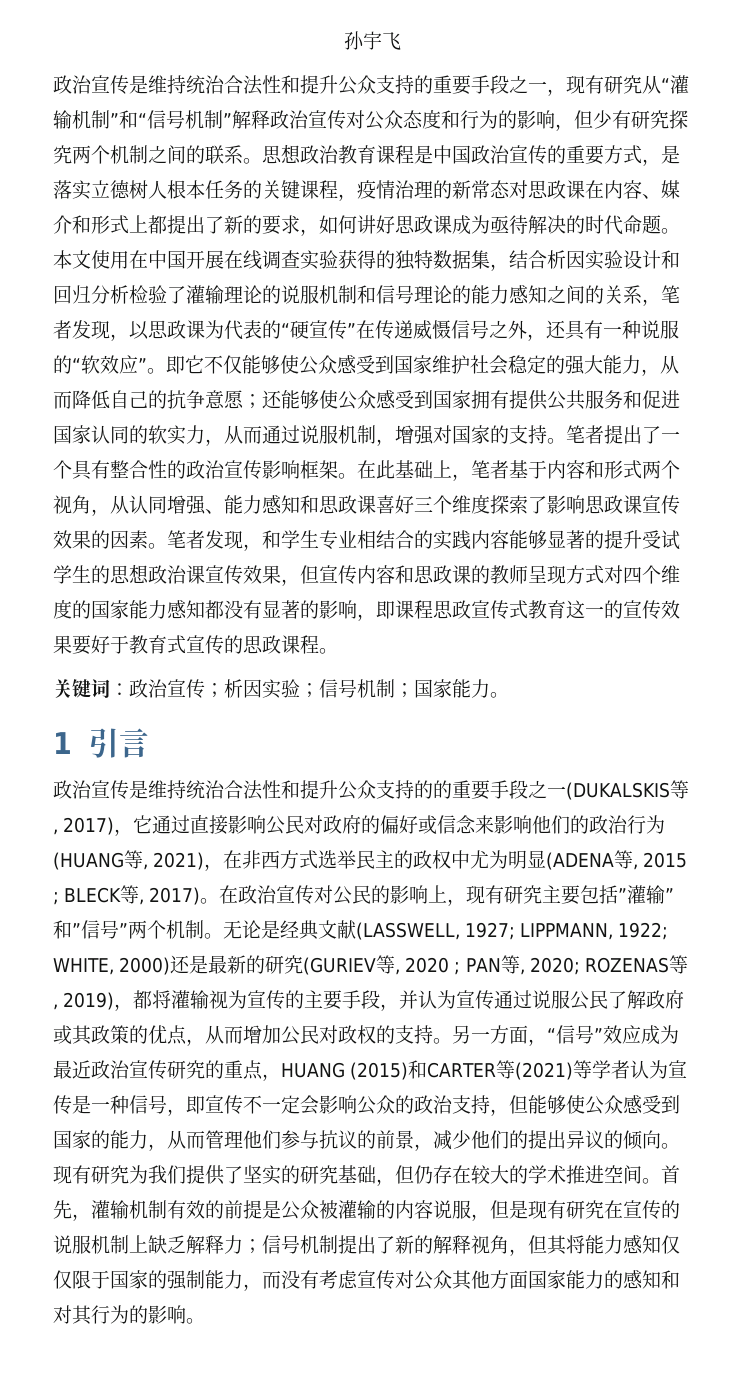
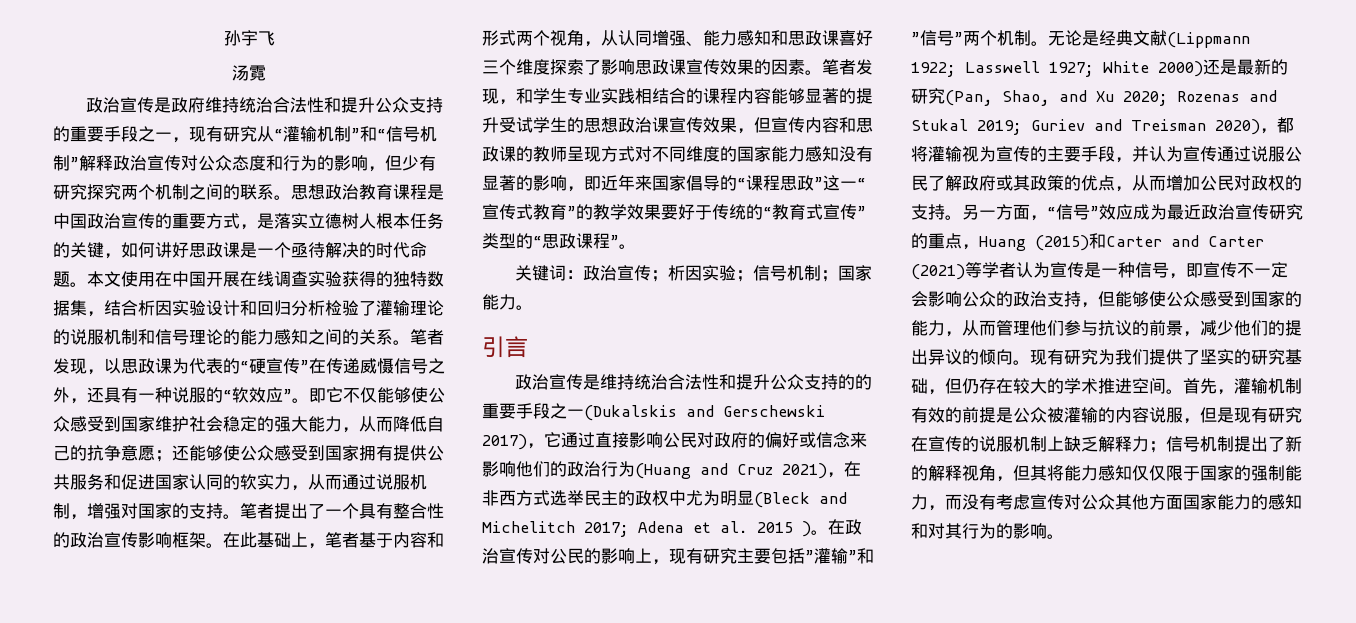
- 政治宣传是维持统治合法性和提升公众支持的重要手段之一，现有研究从“灌输机制”和“信号机制”解释政治宣传对公众态度和行为的影响，但少有研究探究两个机制之间的联系。
+ 汤霓
+ 政治宣传是政府维持统治合法性和提升公众支持的重要手段之一，现有研究从“灌输机制”和“信号机制”解释政治宣传对公众态度和行为的影响，但少有研究探究两个机制之间的联系。
- 思想政治教育课程是中国政治宣传的重要方式，是落实立德树人根本任务的关键课程，疫情治理的新常态对思政课在内容、媒介和形式上都提出了新的要求，如何讲好思政课成为亟待解决的时代命题。
+ 思想政治教育课程是中国政治宣传的重要方式，是落实立德树人根本任务的关键，如何讲好思政课是一个亟待解决的时代命题。
- 本文使用在中国开展在线调查实验获得的独特数据集，结合析因实验设计和回归分析检验了灌输理论的说服机制和信号理论的能力感知之间的关系，笔者发现，以思政课为代表的“硬宣传”在传递威慑信号之外，还具有一种说服的“软效应”。
+ 本文使用在中国开展在线调查实验获得的独特数据集，结合析因实验设计和回归分析检验了灌输理论的说服机制和信号理论的能力感知之间的关系。笔者发现，以思政课为代表的“硬宣传”在传递威慑信号之外，还具有一种说服的“软效应”。
- 笔者发现，和学生专业相结合的实践内容能够显著的提升受试学生的思想政治课宣传效果，但宣传内容和思政课的教师呈现方式对四个维度的国家能力感知都没有显著的影响，即课程思政宣传式教育这一的宣传效果要好于教育式宣传的思政课程。
+ 笔者发现，和学生专业实践相结合的课程内容能够显著的提升受试学生的思想政治课宣传效果，但宣传内容和思政课的教师呈现方式对不同维度的国家能力感知没有显著的影响，即近年来国家倡导的“课程思政”这一“宣传式教育”的教学效果要好于传统的“教育式宣传”类型的“思政课程”。
- 1引言
+ 引言
- 政治宣传是维持统治合法性和提升公众支持的的重要手段之一(DUKALSKIS等, 2017)，它通过直接影响公民对政府的偏好或信念来影响他们的政治行为(HUANG等, 2021)，在非西方式选举民主的政权中尤为明显(ADENA等, 2015 ; BLECK等, 2017)。
+ 政治宣传是维持统治合法性和提升公众支持的的重要手段之一(Dukalskis and Gerschewski 2017)，它通过直接影响公民对政府的偏好或信念来影响他们的政治行为(Huang and Cruz 2021)，在非西方式选举民主的政权中尤为明显(Bleck and Michelitch 2017; Adena et al. 2015 )。
- 无论是经典文献(LASSWELL, 1927; LIPPMANN, 1922; WHITE, 2000)还是最新的研究(GURIEV等, 2020 ; PAN等, 2020; ROZENAS等, 2019)，都将灌输视为宣传的主要手段，并认为宣传通过说服公民了解政府或其政策的优点，从而增加公民对政权的支持。
+ 无论是经典文献(Lippmann 1922; Lasswell 1927; White 2000)还是最新的研究(Pan, Shao, and Xu 2020; Rozenas and Stukal 2019; Guriev and Treisman 2020)，都将灌输视为宣传的主要手段，并认为宣传通过说服公民了解政府或其政策的优点，从而增加公民对政权的支持。
- 另一方面，“信号”效应成为最近政治宣传研究的重点，HUANG (2015)和CARTER等(2021)等学者认为宣传是一种信号，即宣传不一定会影响公众的政治支持，但能够使公众感受到国家的能力，从而管理他们参与抗议的前景，减少他们的提出异议的倾向。
+ 另一方面，“信号”效应成为最近政治宣传研究的重点，Huang (2015)和Carter and Carter (2021)等学者认为宣传是一种信号，即宣传不一定会影响公众的政治支持，但能够使公众感受到国家的能力，从而管理他们参与抗议的前景，减少他们的提出异议的倾向。

